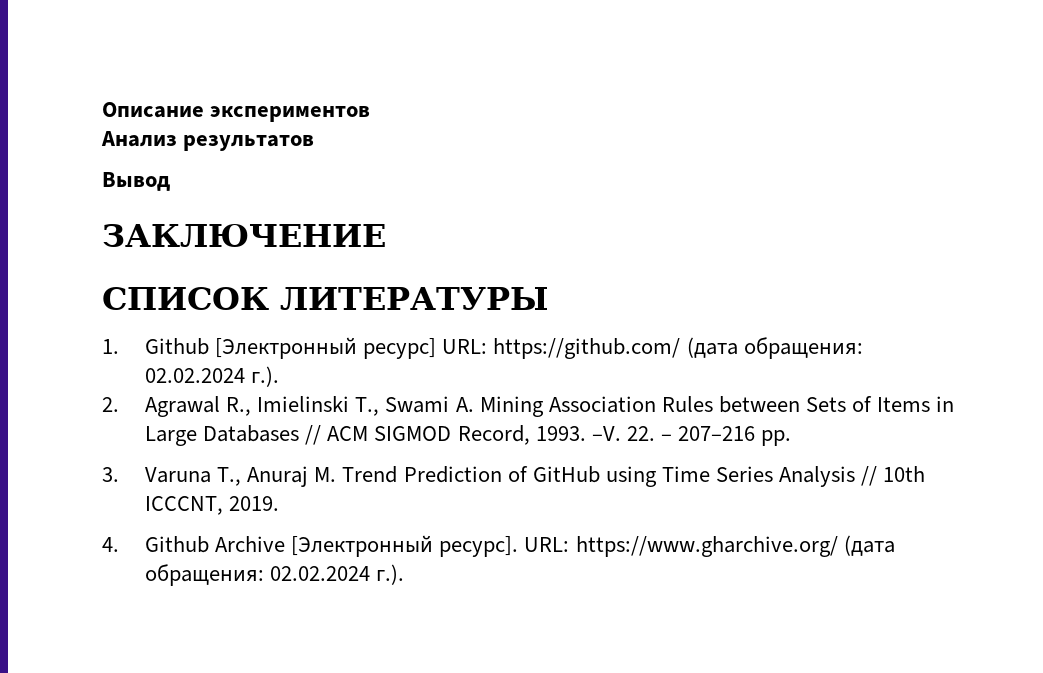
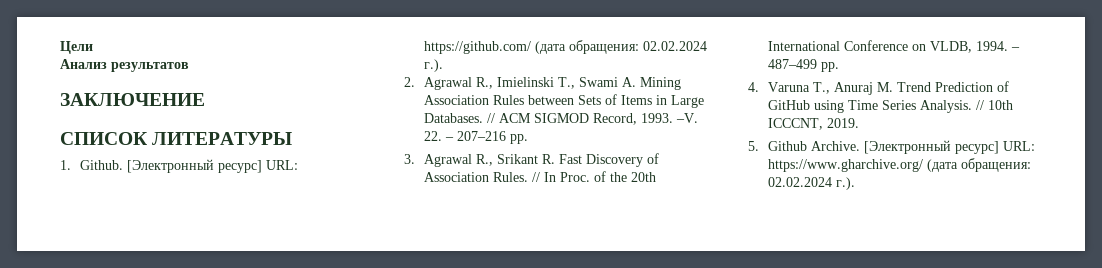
- Описание экспериментов
+ Цели
- Вывод
- 1. Github [Электронный ресурс] URL: https://github.com/ (дата обращения: 02.02.2024 г.).
+ 1. Github. [Электронный ресурс] URL: https://github.com/ (дата обращения: 02.02.2024 г.).
- 2. Agrawal R., Imielinski T., Swami A. Mining Association Rules between Sets of Items in Large Databases // ACM SIGMOD Record, 1993.
+ 2. Agrawal R., Imielinski T., Swami A. Mining Association Rules between Sets of Items in Large Databases. // ACM SIGMOD Record, 1993.
- 3. Varuna T., Anuraj M. Trend Prediction of GitHub using Time Series Analysis // 10th ICCCNT, 2019.
+ 3. Agrawal R., Srikant R. Fast Discovery of Association Rules. // In Proc. of the 20th International Conference on VLDB, 1994. – 487–499 pp.
+ 4. Varuna T., Anuraj M. Trend Prediction of GitHub using Time Series Analysis. // 10th ICCCNT, 2019.
- 4. Github Archive [Электронный ресурс]. URL: https://www.gharchive.org/ (дата обращения: 02.02.2024 г.).
+ 5. Github Archive. [Электронный ресурс] URL: https://www.gharchive.org/ (дата обращения: 02.02.2024 г.).

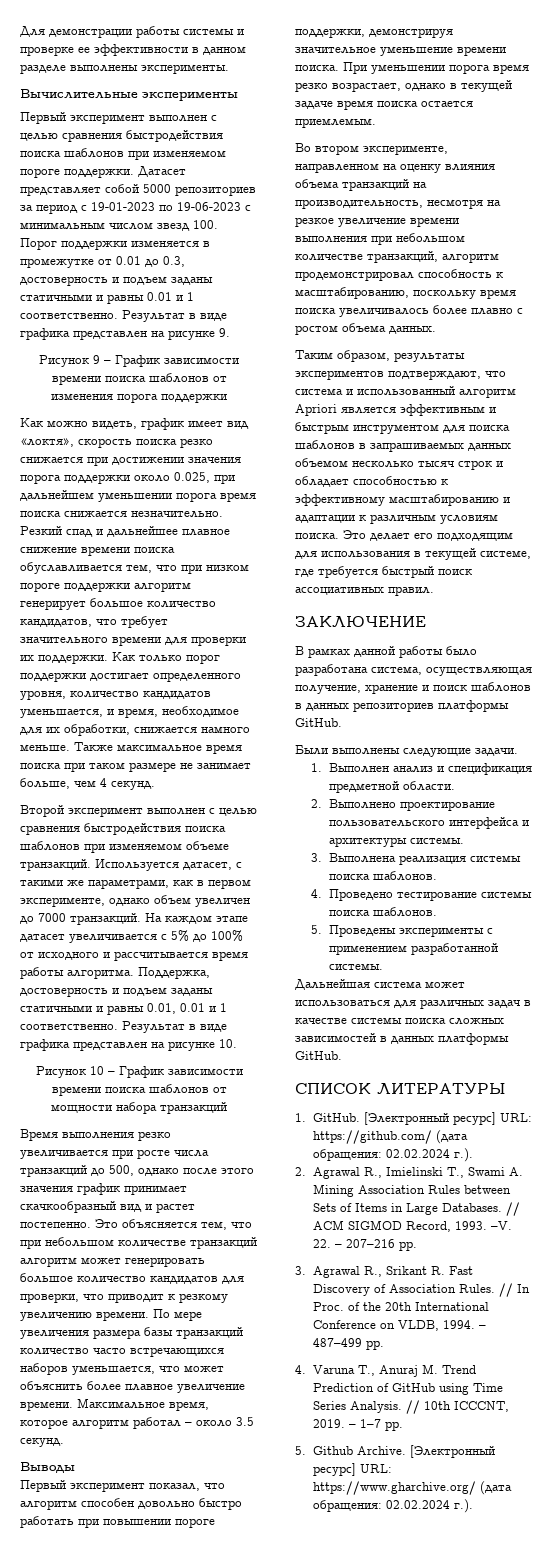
- Цели
- Анализ результатов
+ Для демонстрации работы системы и проверке ее эффективности в данном разделе выполнены эксперименты.
+ Вычислительные эксперименты
+ Первый эксперимент выполнен с целью сравнения быстродействия поиска шаблонов при изменяемом пороге поддержки. Датасет представляет собой 5000 репозиториев за период с 19-01-2023 по 19-06-2023 с минимальным числом звезд 100. Порог поддержки изменяется в промежутке от 0.01 до 0.3, достоверность и подъем заданы статичными и равны 0.01 и 1 соответственно. Результат в виде графика представлен на рисунке 9.
+ Рисунок 9 – График зависимости времени поиска шаблонов от изменения порога поддержки
+ Как можно видеть, график имеет вид «локтя», скорость поиска резко снижается при достижении значения порога поддержки около 0.025, при дальнейшем уменьшении порога время поиска снижается незначительно. Резкий спад и дальнейшее плавное снижение времени поиска обуславливается тем, что при низком пороге поддержки алгоритм генерирует большое количество кандидатов, что требует значительного времени для проверки их поддержки. Как только порог поддержки достигает определенного уровня, количество кандидатов уменьшается, и время, необходимое для их обработки, снижается намного меньше. Также максимальное время поиска при таком размере не занимает больше, чем 4 секунд.
+ Второй эксперимент выполнен с целью сравнения быстродействия поиска шаблонов при изменяемом объеме транзакций. Используется датасет, с такими же параметрами, как в первом эксперименте, однако объем увеличен до 7000 транзакций. На каждом этапе датасет увеличивается с 5% до 100% от исходного и рассчитывается время работы алгоритма. Поддержка, достоверность и подъем заданы статичными и равны 0.01, 0.01 и 1 соответственно. Результат в виде графика представлен на рисунке 10.
+ Рисунок 10 – График зависимости времени поиска шаблонов от мощности набора транзакций
+ Время выполнения резко увеличивается при росте числа транзакций до 500, однако после этого значения график принимает скачкообразный вид и растет постепенно. Это объясняется тем, что при небольшом количестве транзакций алгоритм может генерировать большое количество кандидатов для проверки, что приводит к резкому увеличению времени. По мере увеличения размера базы транзакций количество часто встречающихся наборов уменьшается, что может объяснить более плавное увеличение времени. Максимальное время, которое алгоритм работал – около 3.5 секунд.
+ Выводы
+ Первый эксперимент показал, что алгоритм способен довольно быстро работать при повышении пороге поддержки, демонстрируя значительное уменьшение времени поиска. При уменьшении порога время резко возрастает, однако в текущей задаче время поиска остается приемлемым.
+ Во втором эксперименте, направленном на оценку влияния объема транзакций на производительность, несмотря на резкое увеличение времени выполнения при небольшом количестве транзакций, алгоритм продемонстрировал способность к масштабированию, поскольку время поиска увеличивалось более плавно с ростом объема данных.
+ Таким образом, результаты экспериментов подтверждают, что система и использованный алгоритм Apriori является эффективным и быстрым инструментом для поиска шаблонов в запрашиваемых данных объемом несколько тысяч строк и обладает способностью к эффективному масштабированию и адаптации к различным условиям поиска. Это делает его подходящим для использования в текущей системе, где требуется быстрый поиск ассоциативных правил.
  ЗАКЛЮЧЕНИЕ
+ В рамках данной работы было разработана система, осуществляющая получение, хранение и поиск шаблонов в данных репозиториев платформы GitHub.
+ Были выполнены следующие задачи.
+ 1. Выполнен анализ и спецификация предметной области.
+ 2. Выполнено проектирование пользовательского интерфейса и архитектуры системы.
+ 3. Выполнена реализация системы поиска шаблонов.
+ 4. Проведено тестирование системы поиска шаблонов.
+ 5. Проведены эксперименты с применением разработанной системы.
+ Дальнейшая система может использоваться для различных задач в качестве системы поиска сложных зависимостей в данных платформы GitHub.
- 1. Github.
+ 1. GitHub.
+ – 1–7 pp.

